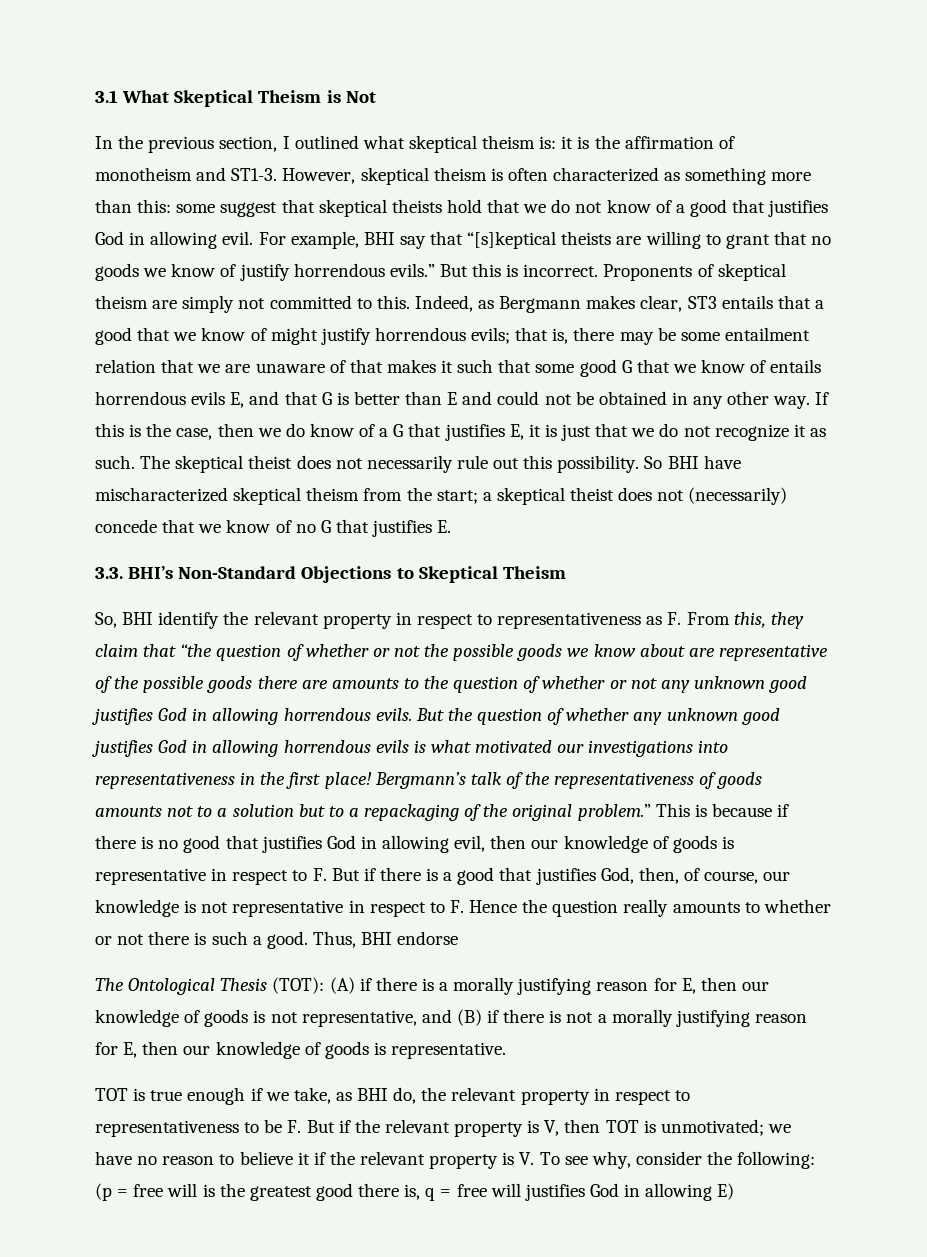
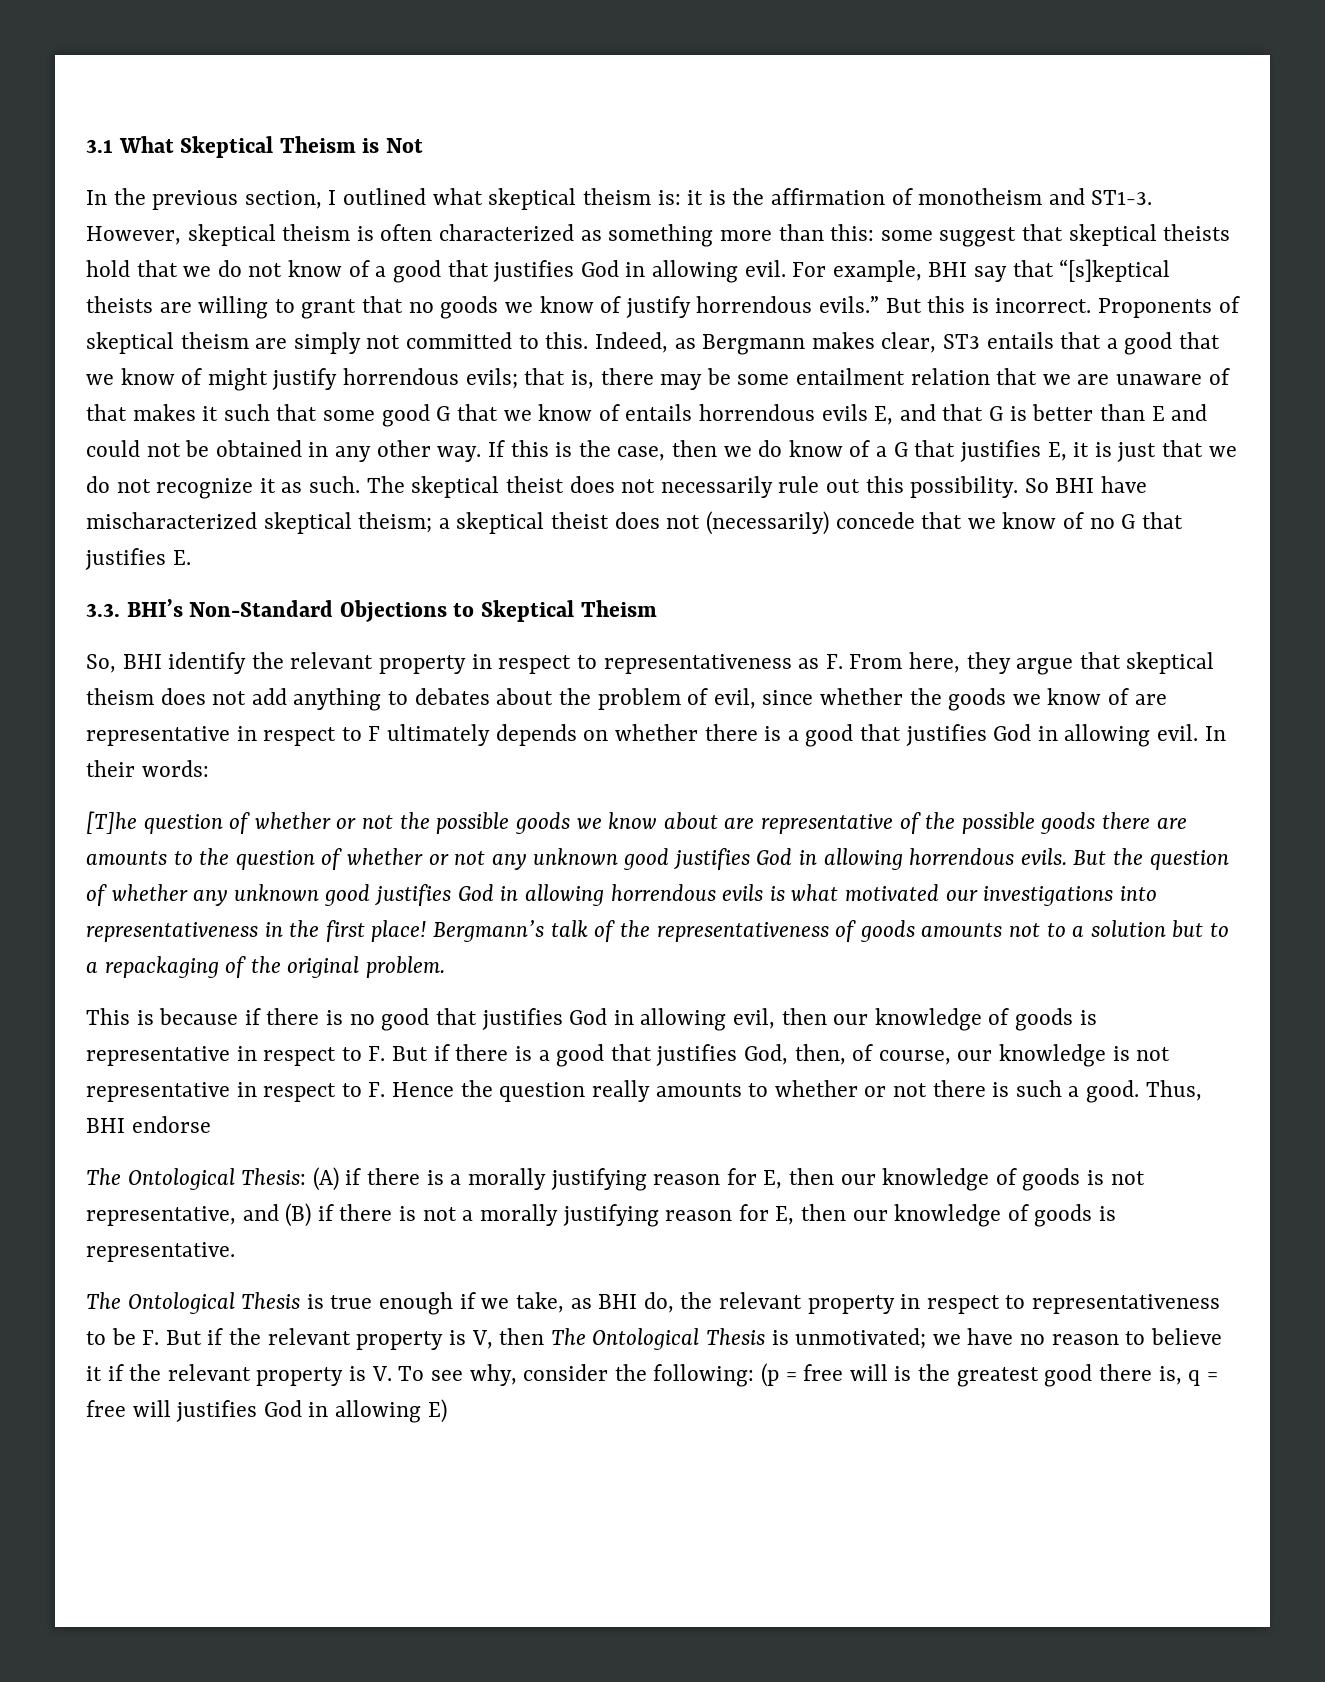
- So BHI have mischaracterized skeptical theism from the start; a skeptical theist does not (necessarily) concede that we know of no G that justifies E.
+ So BHI have mischaracterized skeptical theism; a skeptical theist does not (necessarily) concede that we know of no G that justifies E.
- So, BHI identify the relevant property in respect to representativeness as F. From this, they claim that “the question of whether or not the possible goods we know about are representative of the possible goods there are amounts to the question of whether or not any unknown good justifies God in allowing horrendous evils.
+ So, BHI identify the relevant property in respect to representativeness as F. From here, they argue that skeptical theism does not add anything to debates about the problem of evil, since whether the goods we know of are representative in respect to F ultimately depends on whether there is a good that justifies God in allowing evil. In their words:
+ [T]he question of whether or not the possible goods we know about are representative of the possible goods there are amounts to the question of whether or not any unknown good justifies God in allowing horrendous evils.
- Bergmann’s talk of the representativeness of goods amounts not to a solution but to a repackaging of the original problem.” This is because if there is no good that justifies God in allowing evil, then our knowledge of goods is representative in respect to F. But if there is a good that justifies God, then, of course, our knowledge is not representative in respect to F. Hence the question really amounts to whether or not there is such a good.
+ Bergmann’s talk of the representativeness of goods amounts not to a solution but to a repackaging of the original problem.
+ This is because if there is no good that justifies God in allowing evil, then our knowledge of goods is representative in respect to F. But if there is a good that justifies God, then, of course, our knowledge is not representative in respect to F. Hence the question really amounts to whether or not there is such a good.
- The Ontological Thesis (TOT): (A) if there is a morally justifying reason for E, then our knowledge of goods is not representative, and (B) if there is not a morally justifying reason for E, then our knowledge of goods is representative.
+ The Ontological Thesis: (A) if there is a morally justifying reason for E, then our knowledge of goods is not representative, and (B) if there is not a morally justifying reason for E, then our knowledge of goods is representative.
- TOT is true enough if we take, as BHI do, the relevant property in respect to representativeness to be F. But if the relevant property is V, then TOT is unmotivated;
+ The Ontological Thesis is true enough if we take, as BHI do, the relevant property in respect to representativeness to be F. But if the relevant property is V, then The Ontological Thesis is unmotivated;

